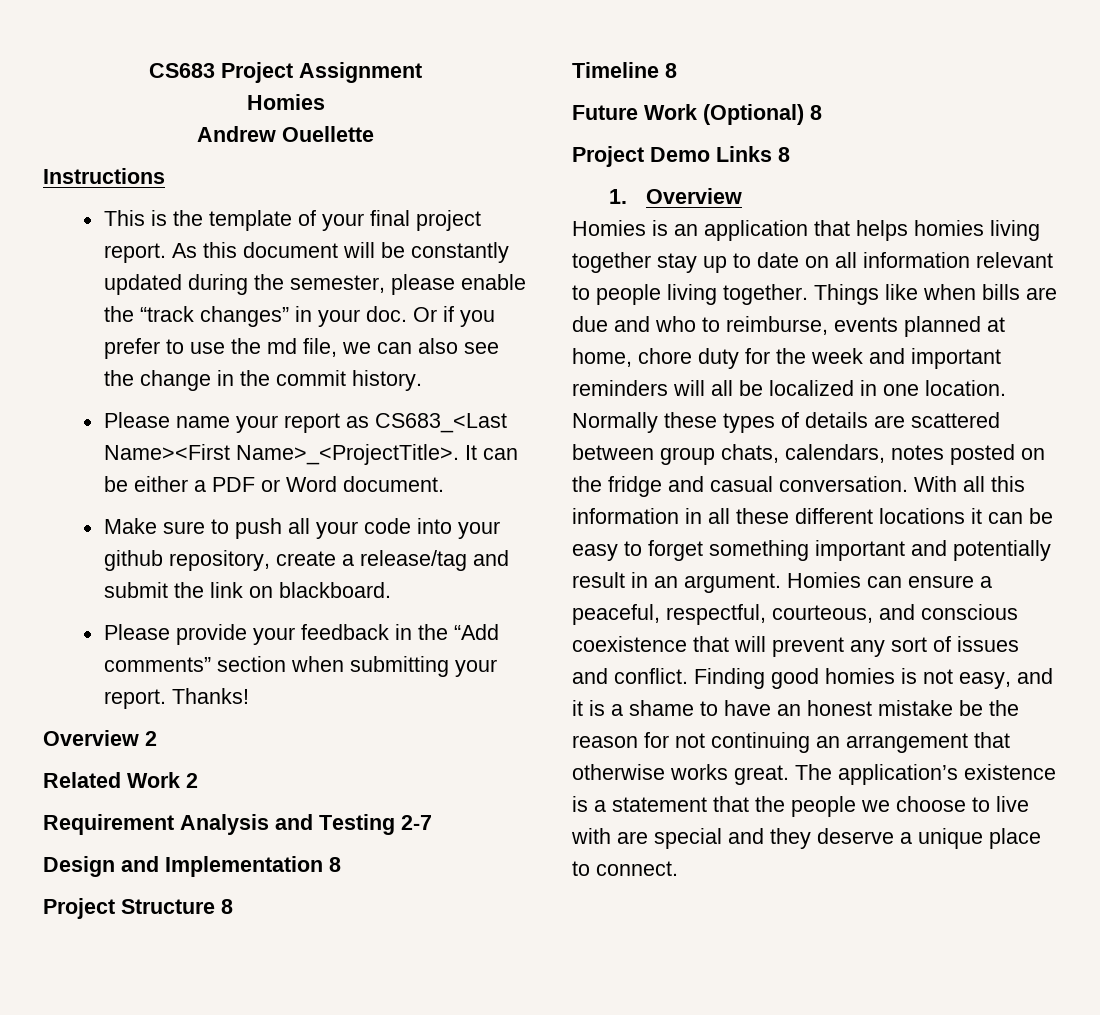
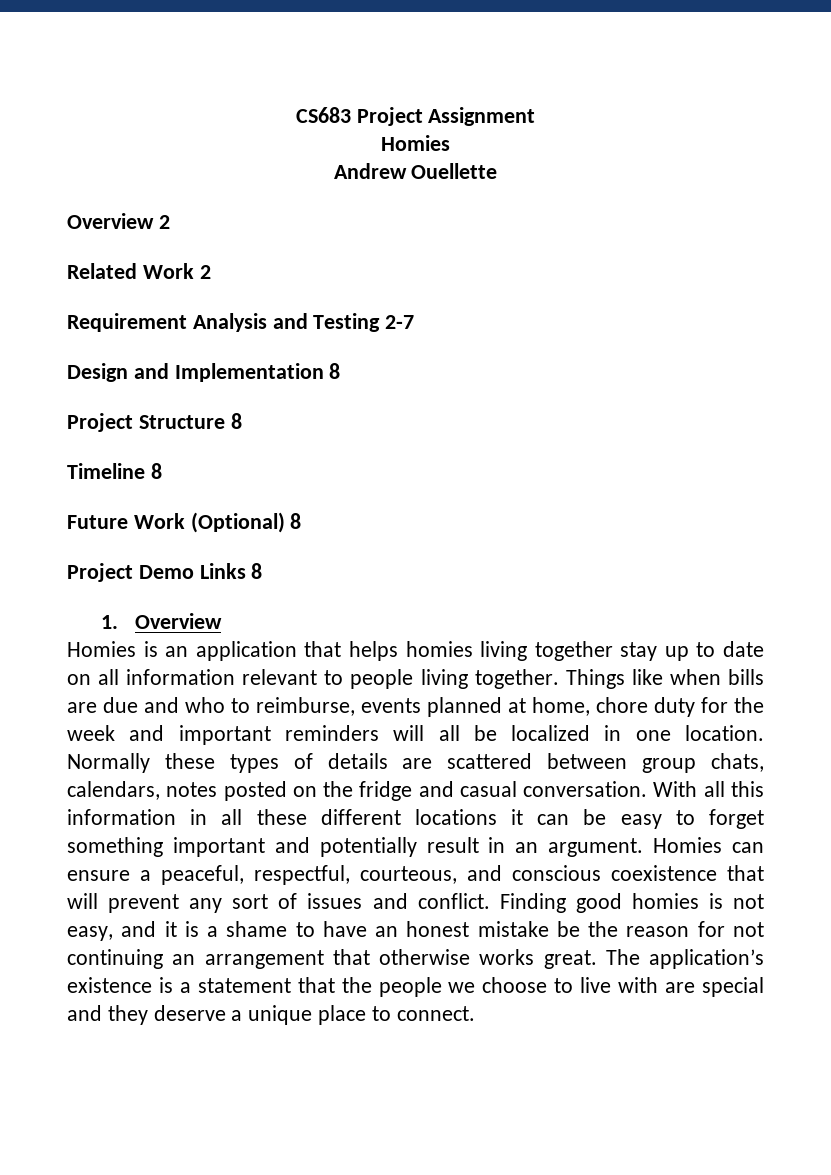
- Instructions
- This is the template of your final project report. As this document will be constantly updated during the semester, please enable the “track changes” in your doc. Or if you prefer to use the md file, we can also see the change in the commit history.
- Please name your report as CS683_<Last Name><First Name>_<ProjectTitle>. It can be either a PDF or Word document.
- Make sure to push all your code into your github repository, create a release/tag and submit the link on blackboard.
- Please provide your feedback in the “Add comments” section when submitting your report. Thanks!

